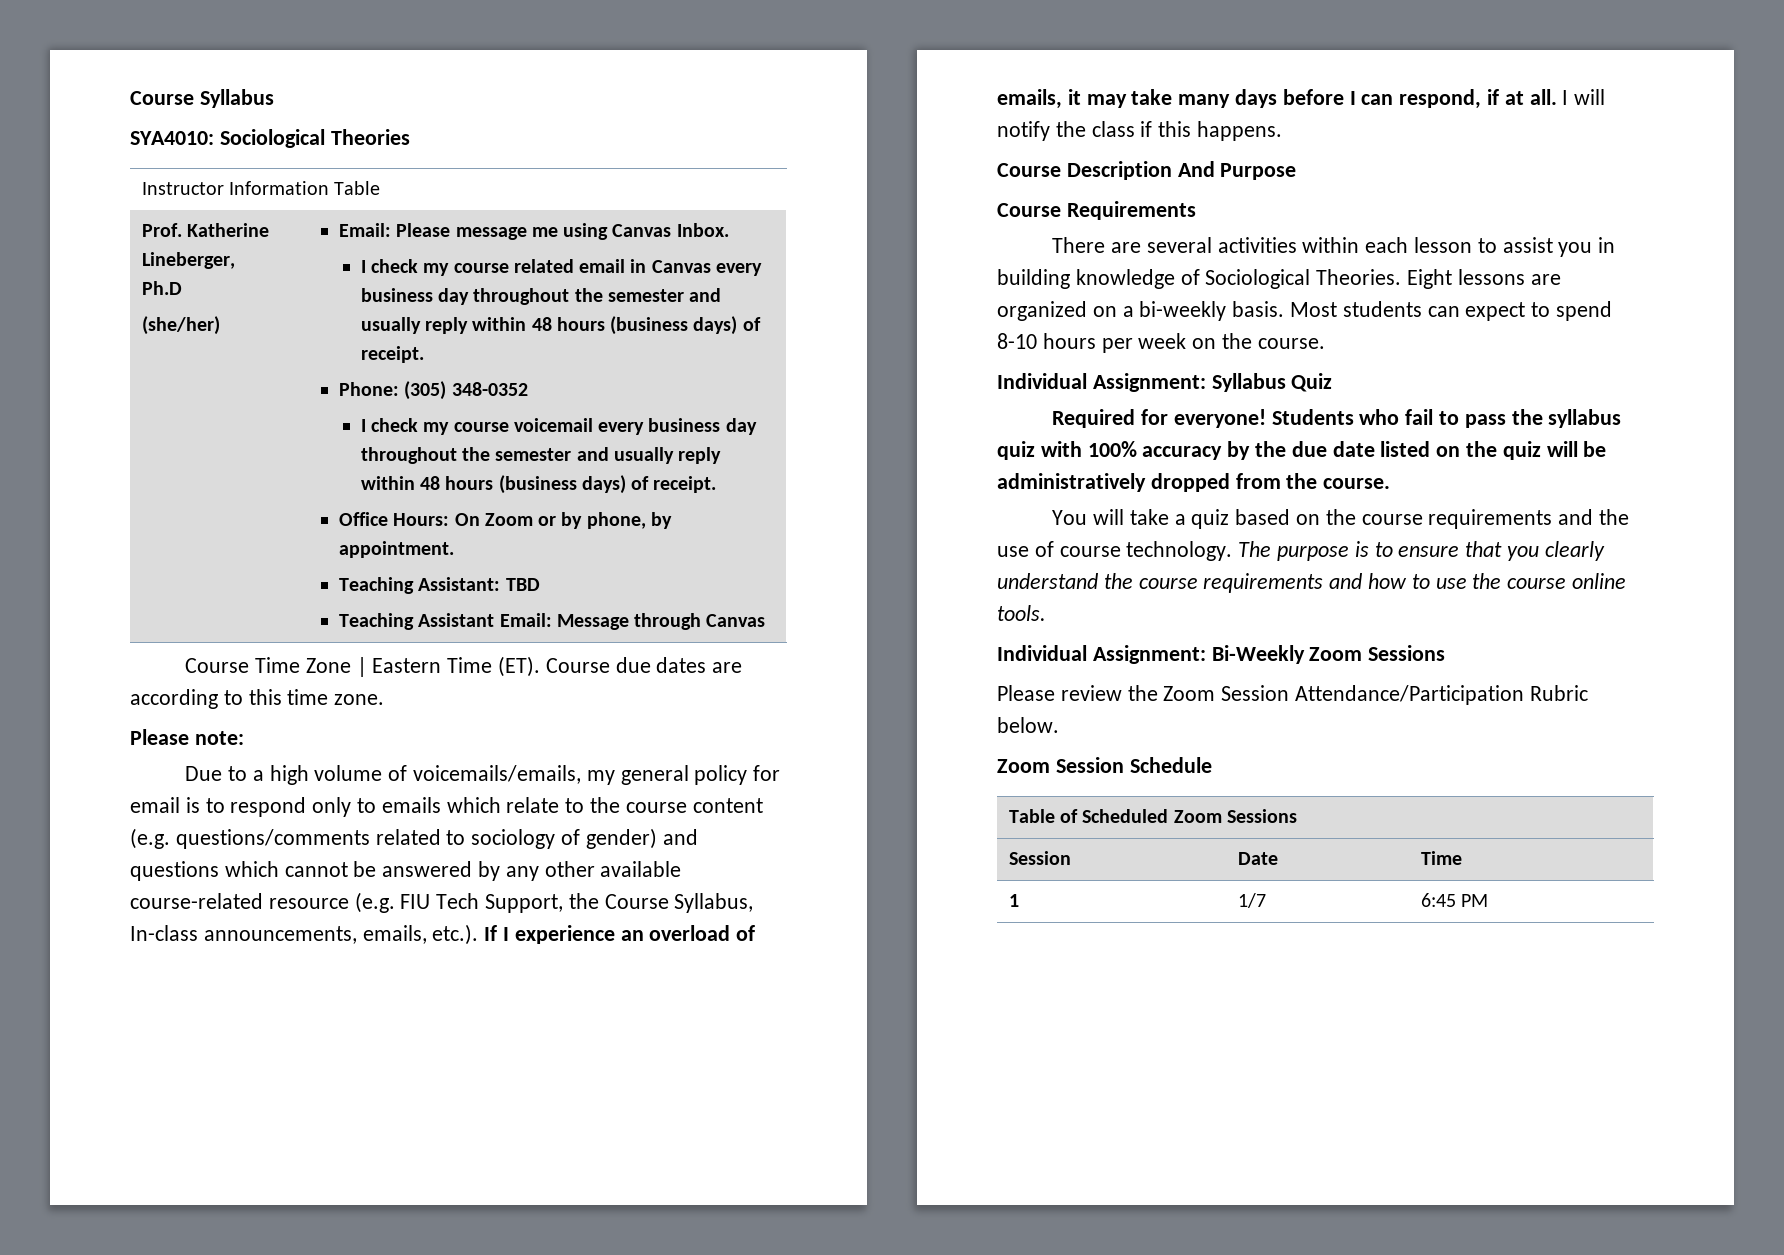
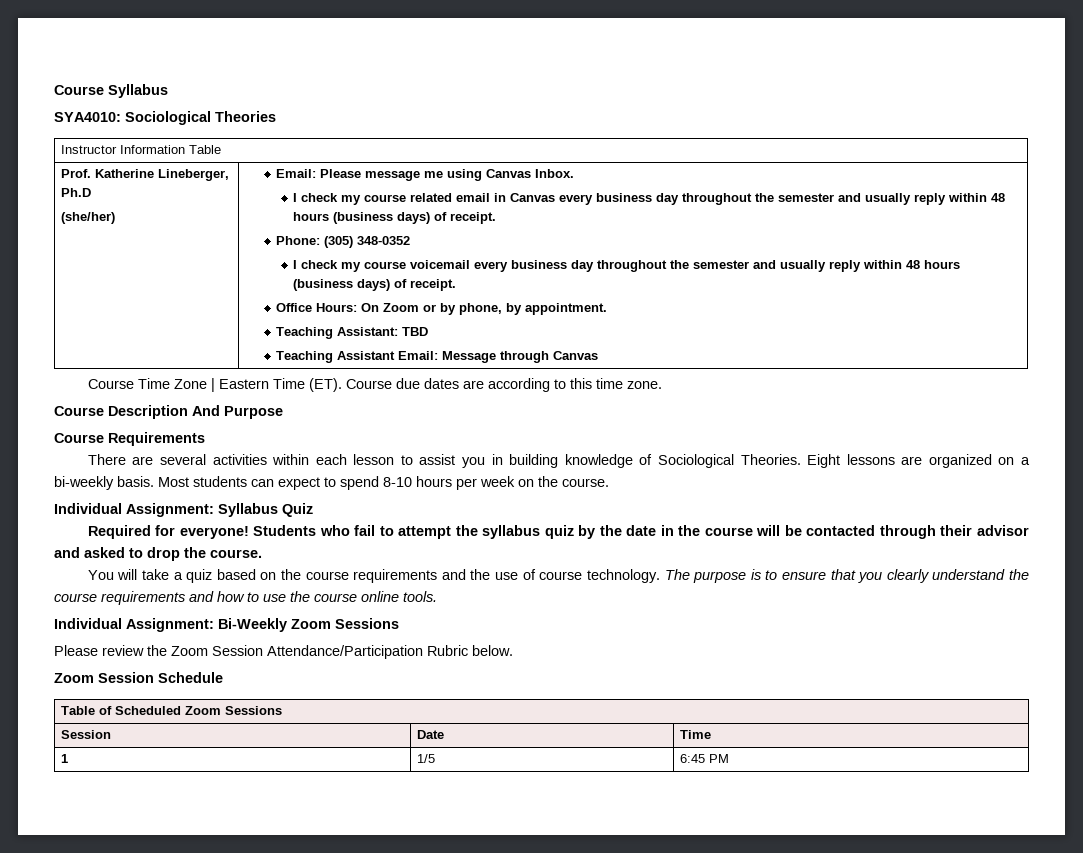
- Please note:
- Due to a high volume of voicemails/emails, my general policy for email is to respond only to emails which relate to the course content (e.g. questions/comments related to sociology of gender) and questions which cannot be answered by any other available course-related resource (e.g. FIU Tech Support, the Course Syllabus, In-class announcements, emails, etc.). If I experience an overload of emails, it may take many days before I can respond, if at all. I will notify the class if this happens.
- Students who fail to pass the syllabus quiz with 100% accuracy by the due date listed on the quiz will be administratively dropped from the course.
+ Students who fail to attempt the syllabus quiz by the date in the course will be contacted through their advisor and asked to drop the course.
- 1 | 1/7 | 6:45 PM
+ 1 | 1/5 | 6:45 PM

